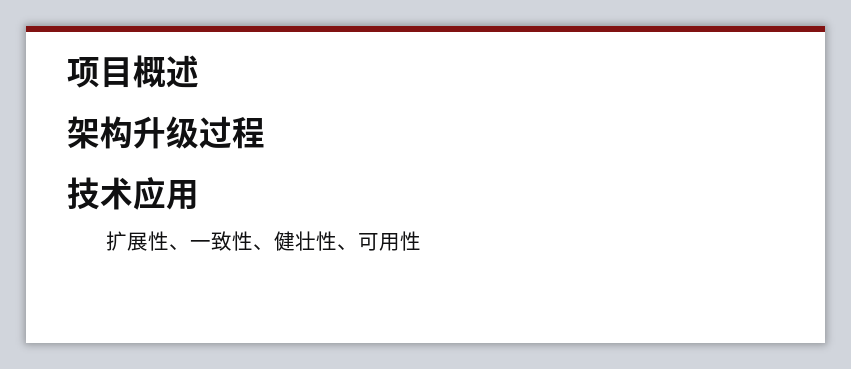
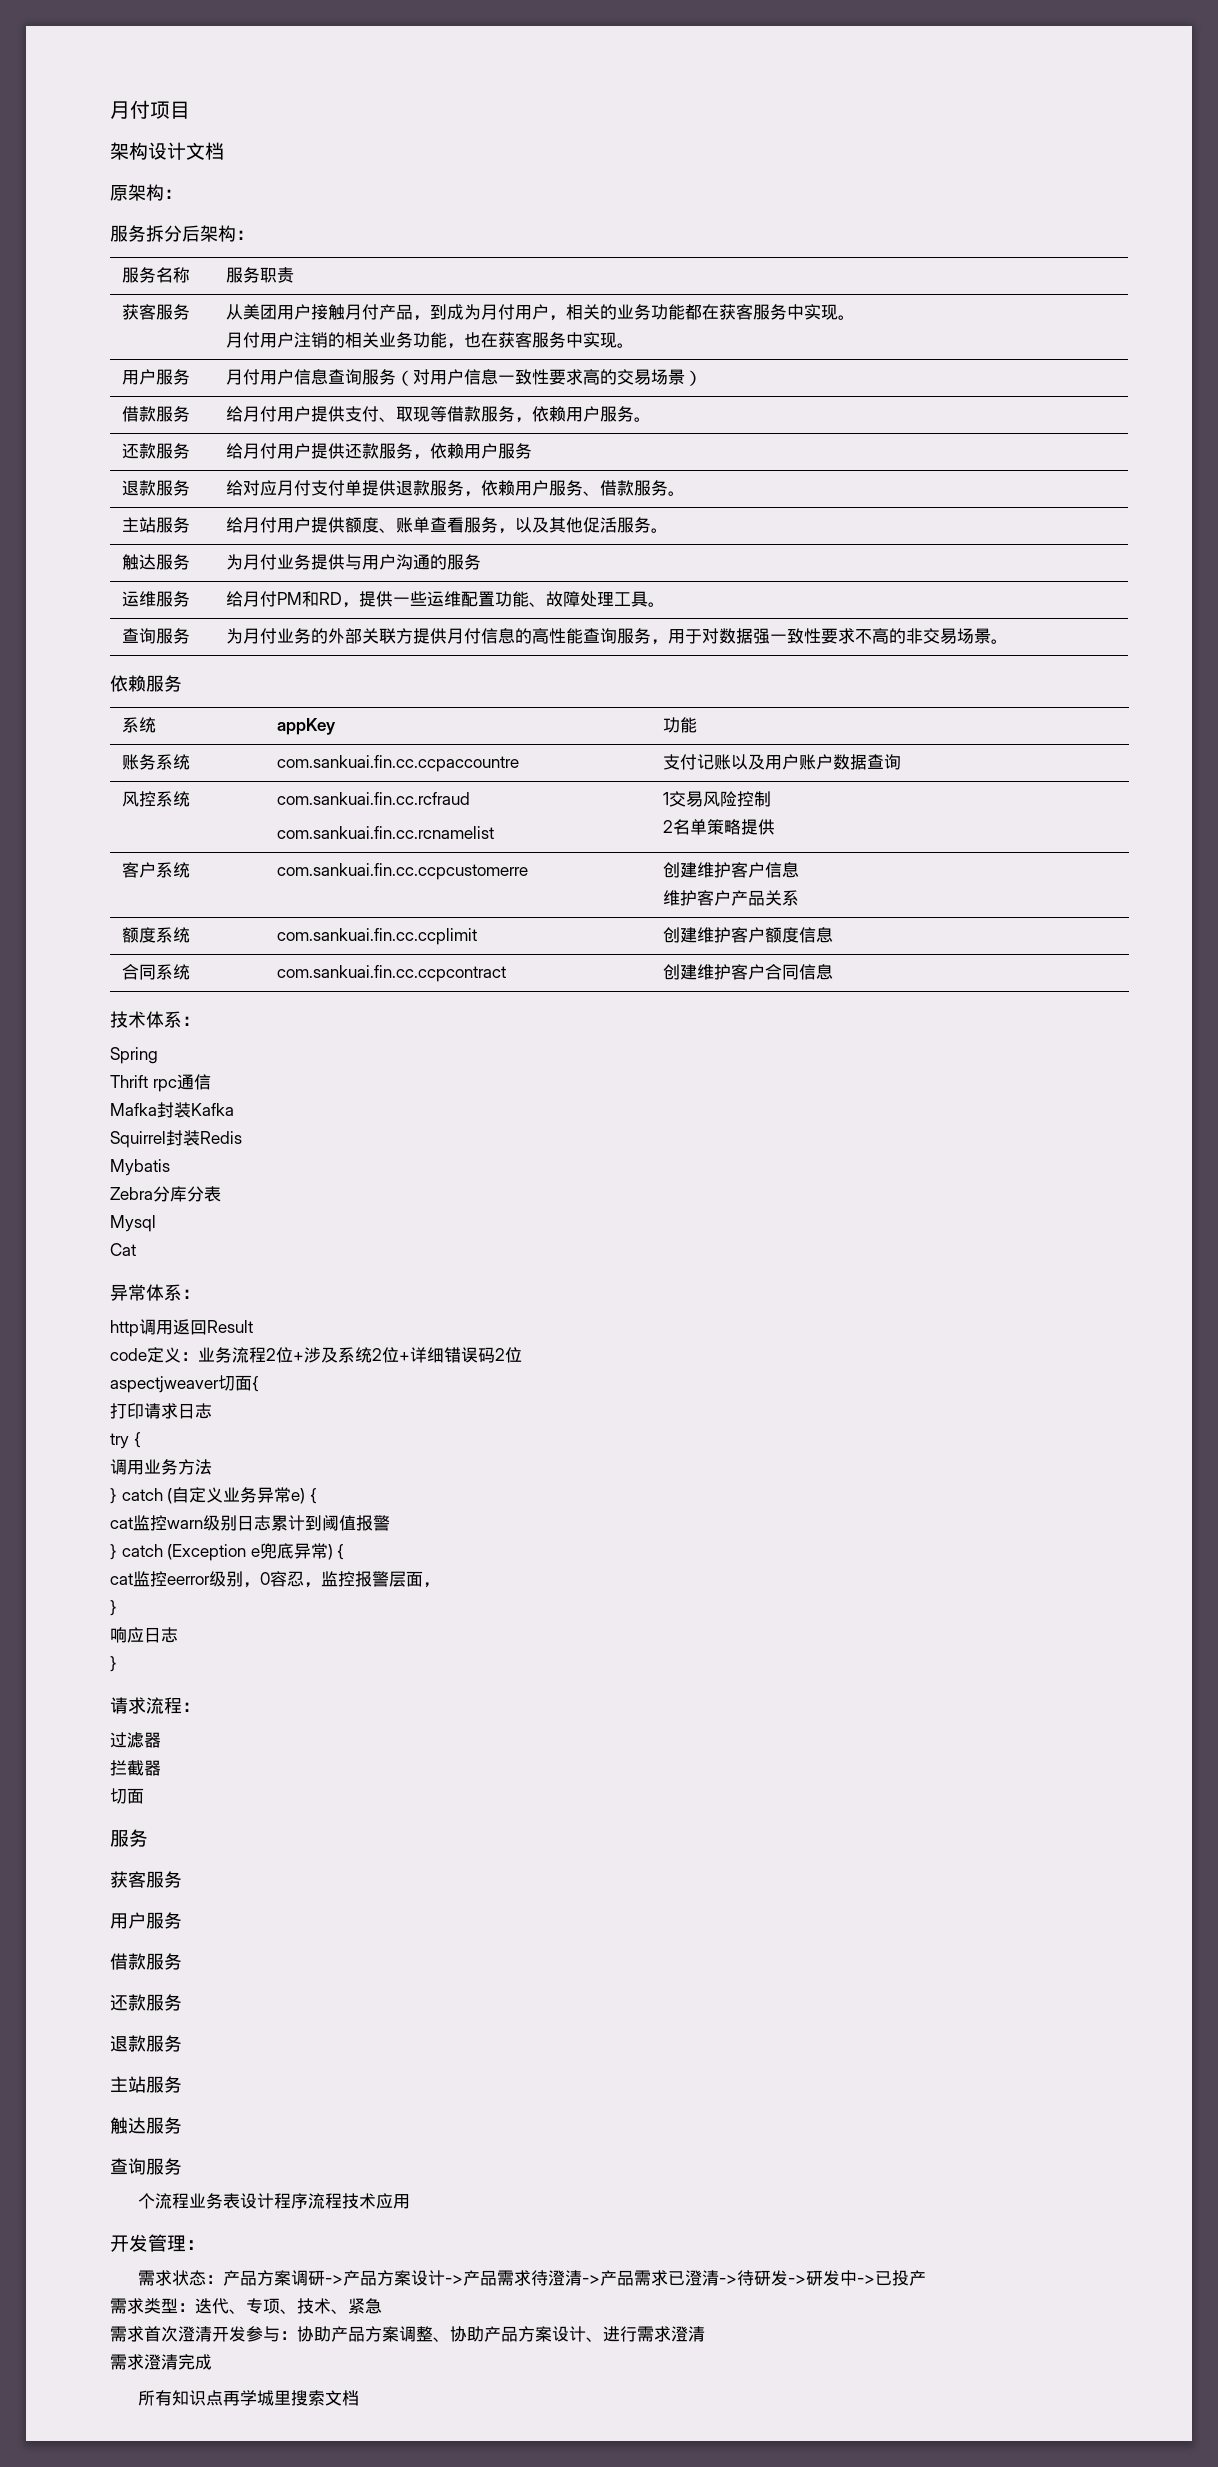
- 项目概述
- 架构升级过程
- 技术应用
- 扩展性、一致性、健壮性、可用性
+ 月付项目
+ 架构设计文档
+ 原架构：
+ 服务拆分后架构：
+ 服务名称 | 服务职责
+ 获客服务 | 从美团用户接触月付产品，到成为月付用户，相关的业务功能都在获客服务中实现。
+ 月付用户注销的相关业务功能，也在获客服务中实现。
+ 用户服务 | 月付用户信息查询服务（对用户信息一致性要求高的交易场景）
+ 借款服务 | 给月付用户提供支付、取现等借款服务，依赖用户服务。
+ 还款服务 | 给月付用户提供还款服务，依赖用户服务
+ 退款服务 | 给对应月付支付单提供退款服务，依赖用户服务、借款服务。
+ 主站服务 | 给月付用户提供额度、账单查看服务，以及其他促活服务。
+ 触达服务 | 为月付业务提供与用户沟通的服务
+ 运维服务 | 给月付PM和RD，提供一些运维配置功能、故障处理工具。
+ 查询服务 | 为月付业务的外部关联方提供月付信息的高性能查询服务，用于对数据强一致性要求不高的非交易场景。
+ 依赖服务
+ 系统 | appKey | 功能
+ 账务系统 | com.sankuai.fin.cc.ccpaccountre | 支付记账以及用户账户数据查询
+ 风控系统 | com.sankuai.fin.cc.rcfraud
+ com.sankuai.fin.cc.rcnamelist | 1交易风险控制
+ 2名单策略提供
+ 客户系统 | com.sankuai.fin.cc.ccpcustomerre | 创建维护客户信息
+ 维护客户产品关系
+ 额度系统 | com.sankuai.fin.cc.ccplimit | 创建维护客户额度信息
+ 合同系统 | com.sankuai.fin.cc.ccpcontract | 创建维护客户合同信息
+ 技术体系：
+ Spring
+ Thrift rpc通信
+ Mafka封装Kafka
+ Squirrel封装Redis
+ Mybatis
+ Zebra分库分表
+ Mysql
+ Cat
+ 异常体系：
+ http调用返回Result
+ code定义：业务流程2位+涉及系统2位+详细错误码2位
+ aspectjweaver切面{
+ 打印请求日志
+ try {
+ 调用业务方法
+ } catch (自定义业务异常e) {
+ cat监控warn级别日志累计到阈值报警
+ } catch (Exception e兜底异常) {
+ cat监控eerror级别，0容忍，监控报警层面，
+ }
+ 响应日志
+ }
+ 请求流程：
+ 过滤器
+ 拦截器
+ 切面
+ 服务
+ 获客服务
+ 用户服务
+ 借款服务
+ 还款服务
+ 退款服务
+ 主站服务
+ 触达服务
+ 查询服务
+ 个流程业务表设计程序流程技术应用
+ 开发管理：
+ 需求状态：产品方案调研->产品方案设计->产品需求待澄清->产品需求已澄清->待研发->研发中->已投产
+ 需求类型：迭代、专项、技术、紧急
+ 需求首次澄清开发参与：协助产品方案调整、协助产品方案设计、进行需求澄清
+ 需求澄清完成
+ 所有知识点再学城里搜索文档

